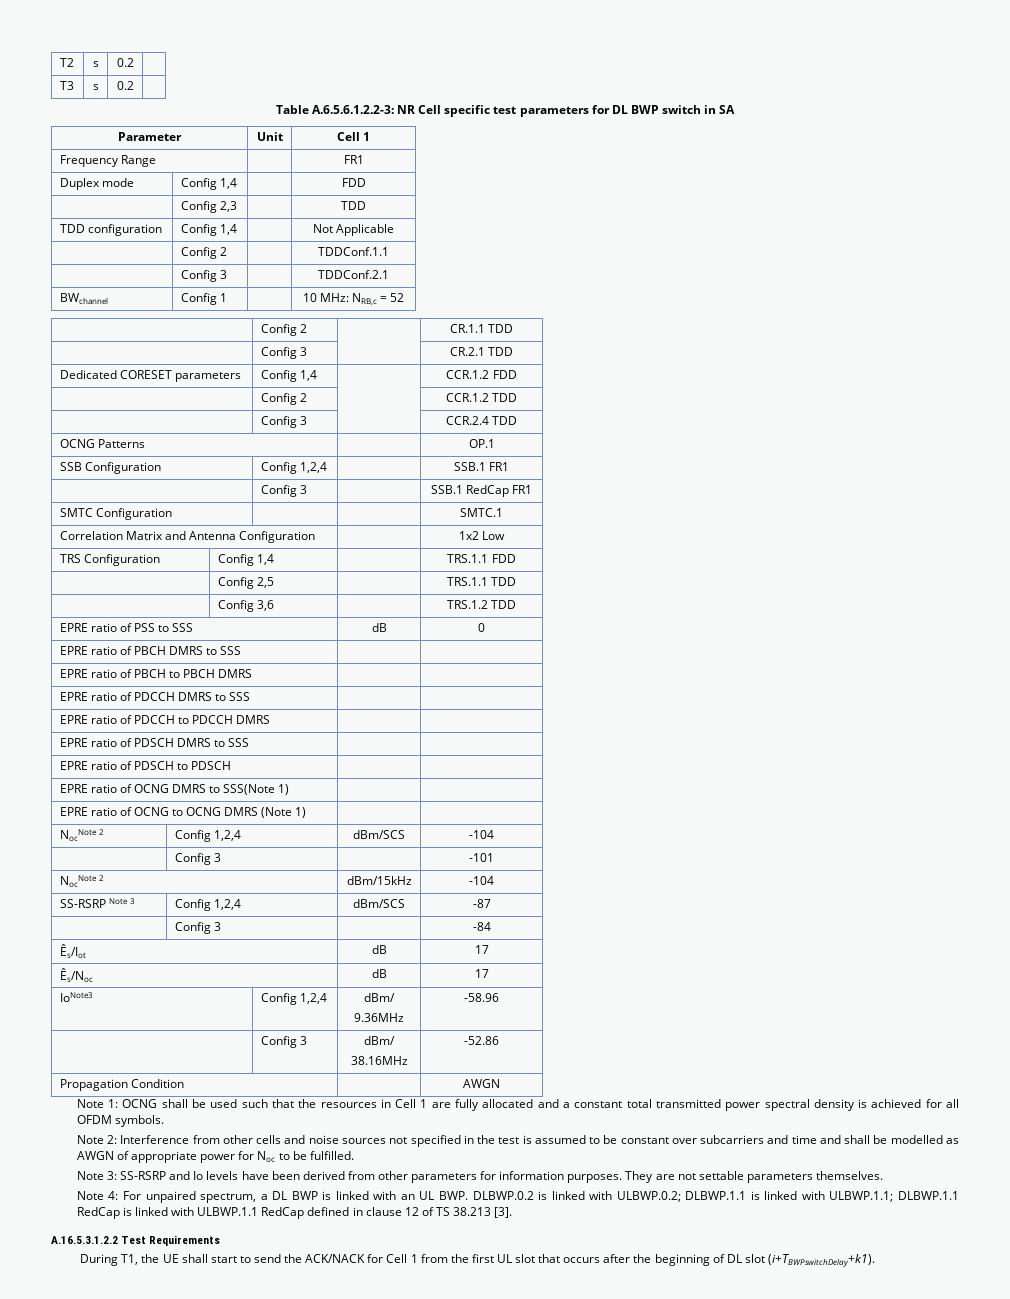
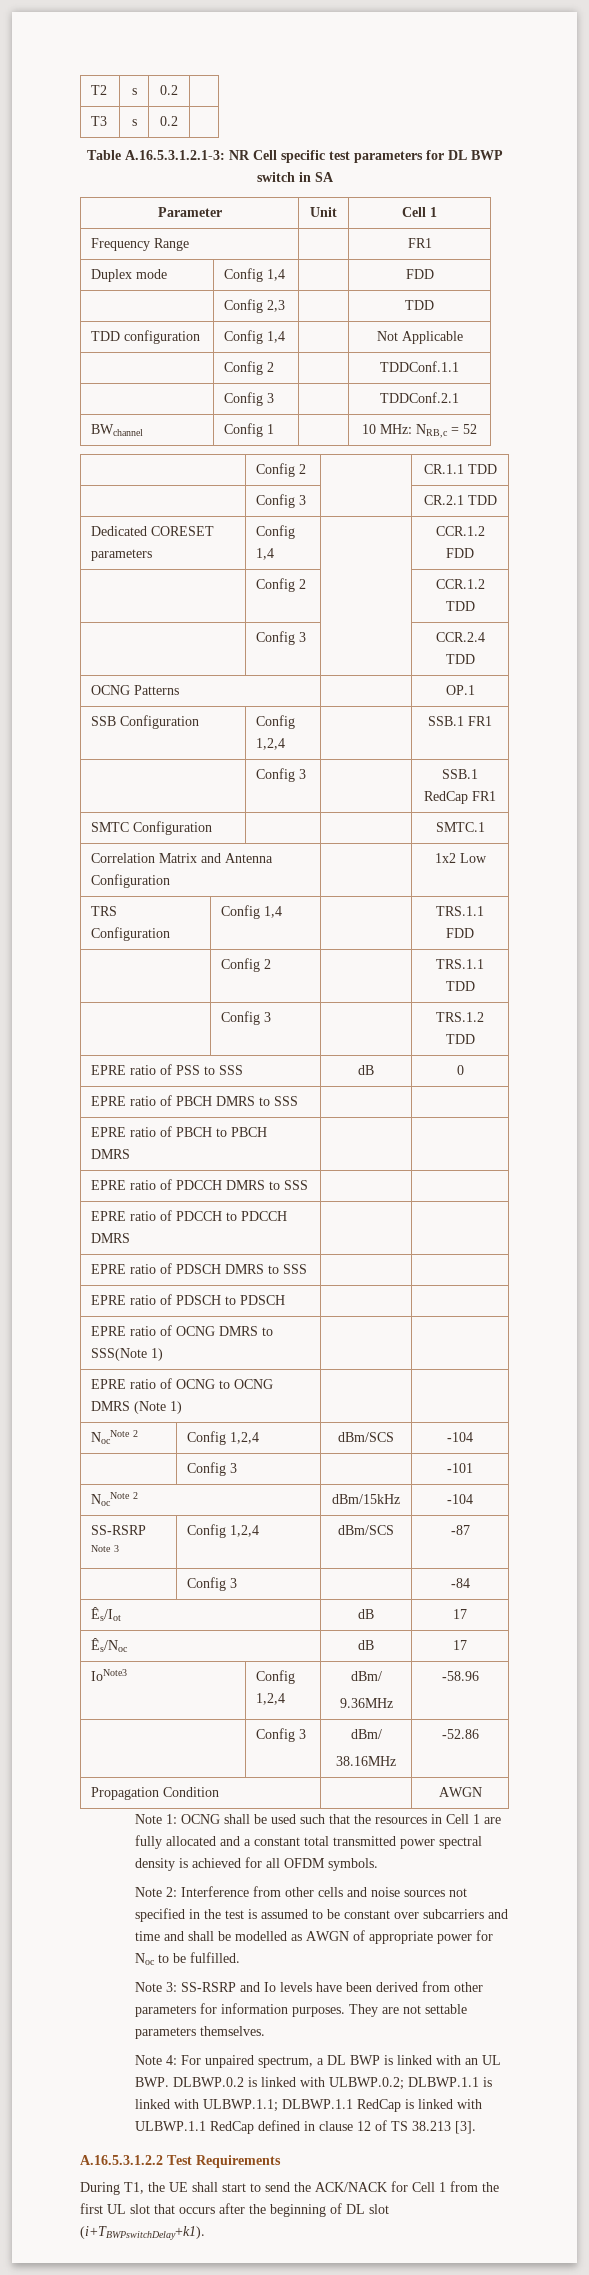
- Table A.6.5.6.1.2.2-3: NR Cell specific test parameters for DL BWP switch in SA
+ Table A.16.5.3.1.2.1-3: NR Cell specific test parameters for DL BWP switch in SA
- | Config 2,5 | | TRS.1.1 TDD
+ | Config 2 | | TRS.1.1 TDD
- | Config 3,6 | | TRS.1.2 TDD
+ | Config 3 | | TRS.1.2 TDD

